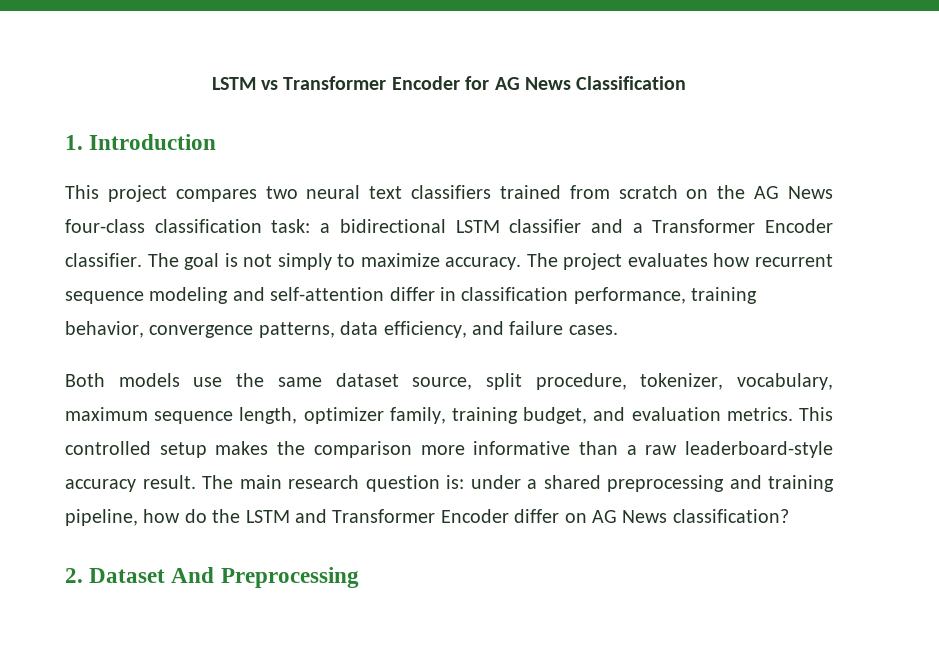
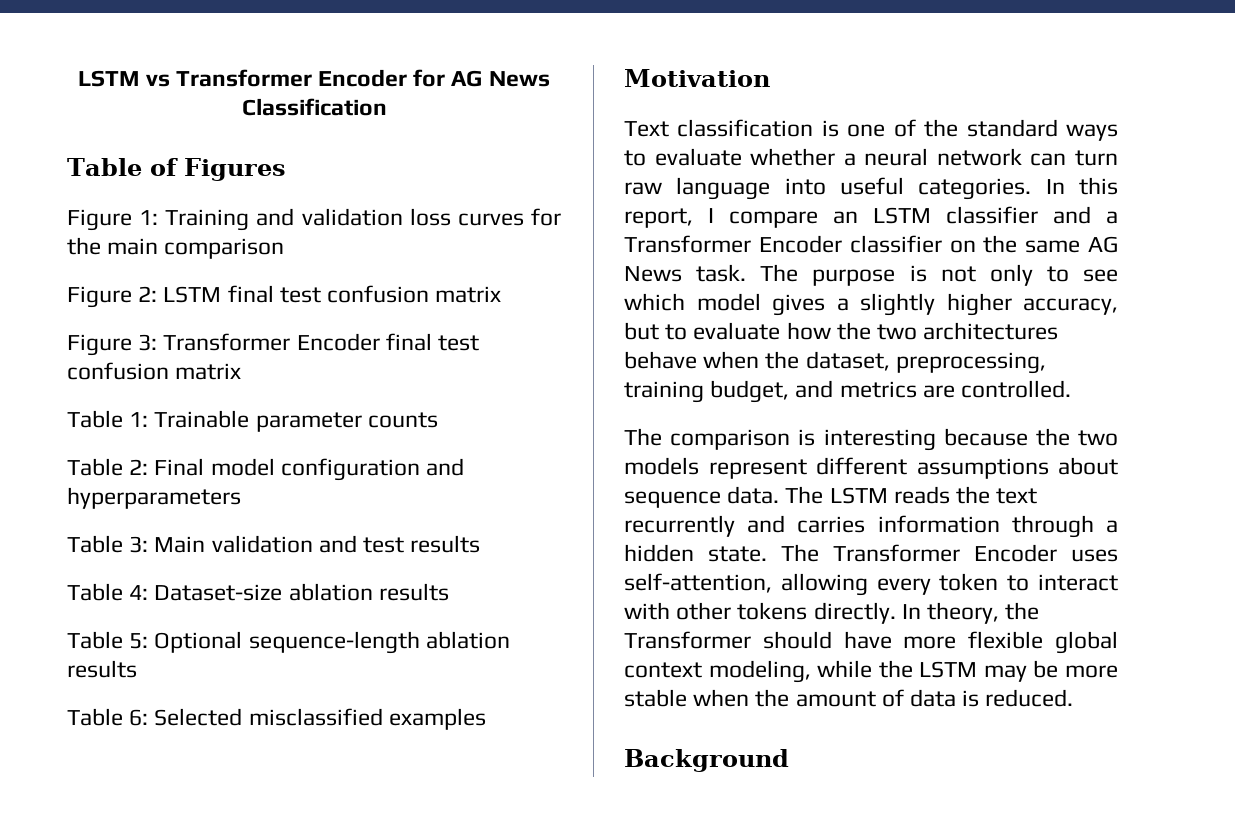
- 1. Introduction
- This project compares two neural text classifiers trained from scratch on the AG News four-class classification task: a bidirectional LSTM classifier and a Transformer Encoder classifier. The goal is not simply to maximize accuracy. The project evaluates how recurrent sequence modeling and self-attention differ in classification performance, training behavior, convergence patterns, data efficiency, and failure cases.
- Both models use the same dataset source, split procedure, tokenizer, vocabulary, maximum sequence length, optimizer family, training budget, and evaluation metrics. This controlled setup makes the comparison more informative than a raw leaderboard-style accuracy result. The main research question is: under a shared preprocessing and training pipeline, how do the LSTM and Transformer Encoder differ on AG News classification?
- 2. Dataset And Preprocessing
+ Table of Figures
+ Figure 1: Training and validation loss curves for the main comparison
+ Figure 2: LSTM final test confusion matrix
+ Figure 3: Transformer Encoder final test confusion matrix
+ Table 1: Trainable parameter counts
+ Table 2: Final model configuration and hyperparameters
+ Table 3: Main validation and test results
+ Table 4: Dataset-size ablation results
+ Table 5: Optional sequence-length ablation results
+ Table 6: Selected misclassified examples
+ Motivation
+ Text classification is one of the standard ways to evaluate whether a neural network can turn raw language into useful categories. In this report, I compare an LSTM classifier and a Transformer Encoder classifier on the same AG News task. The purpose is not only to see which model gives a slightly higher accuracy, but to evaluate how the two architectures behave when the dataset, preprocessing, training budget, and metrics are controlled.
+ The comparison is interesting because the two models represent different assumptions about sequence data. The LSTM reads the text recurrently and carries information through a hidden state. The Transformer Encoder uses self-attention, allowing every token to interact with other tokens directly. In theory, the Transformer should have more flexible global context modeling, while the LSTM may be more stable when the amount of data is reduced.
+ Background

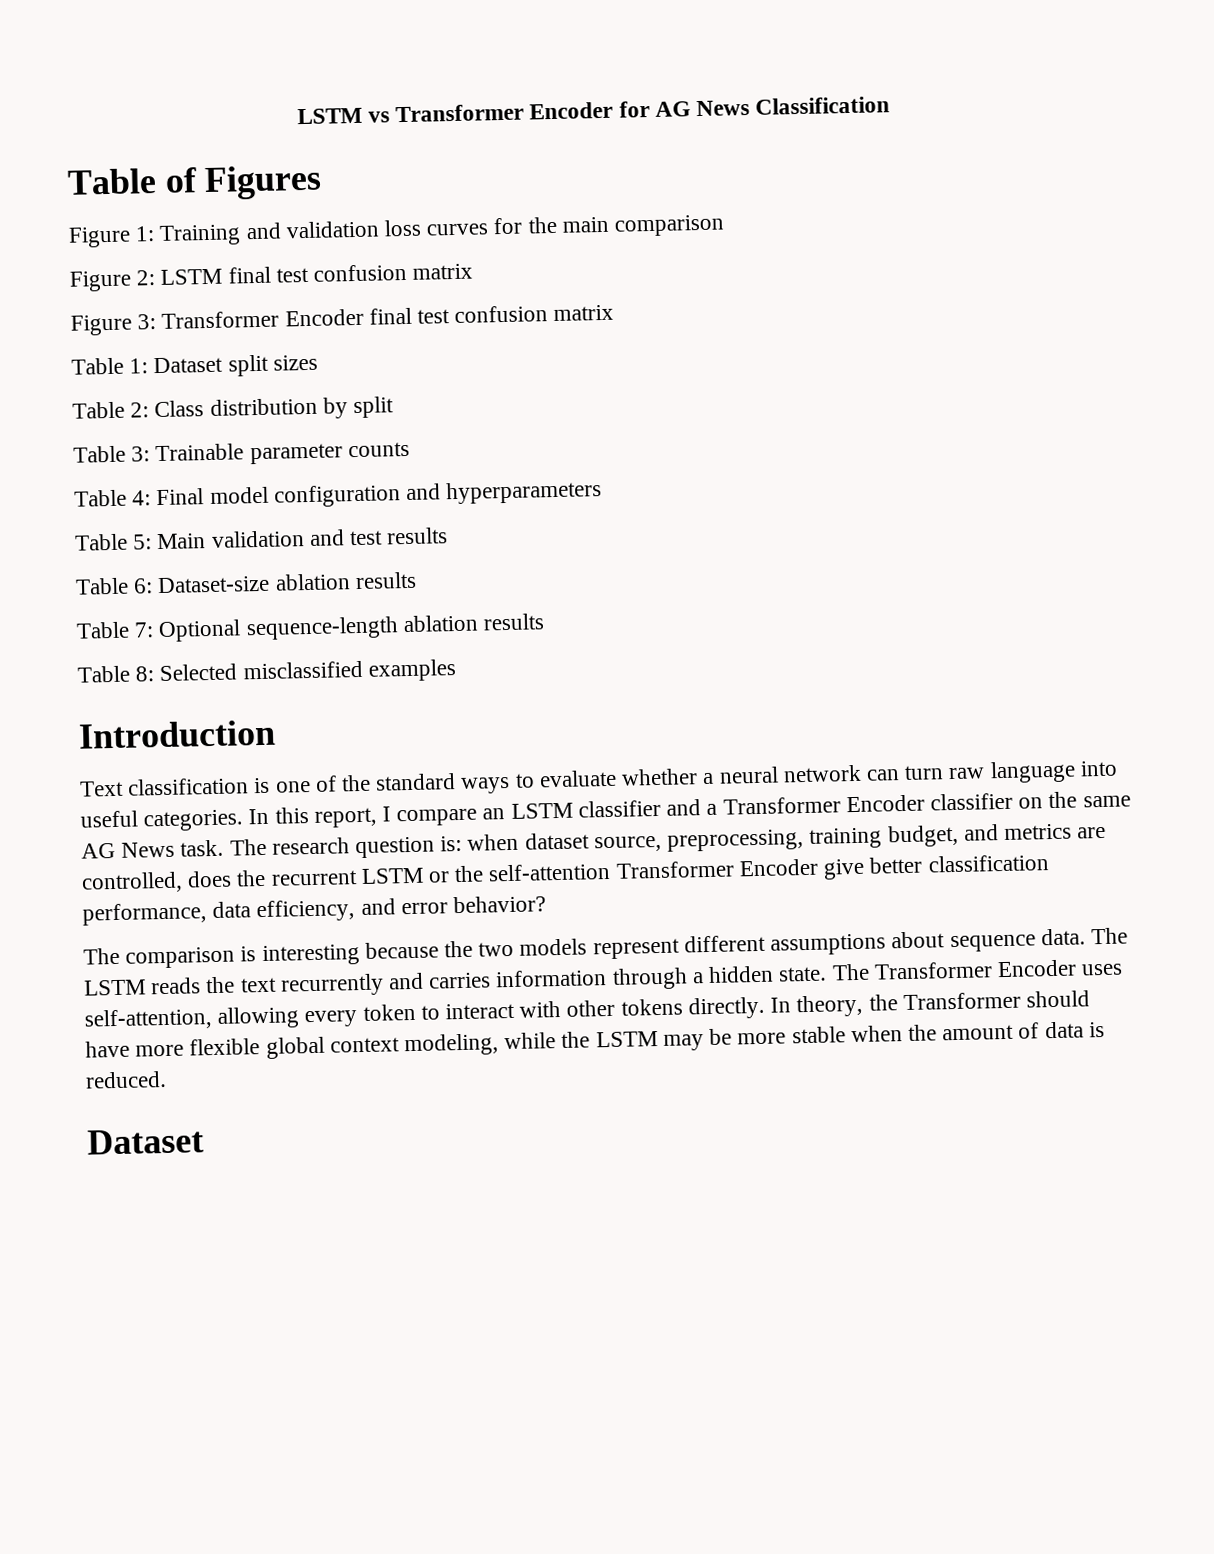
- Table 1: Trainable parameter counts
+ Table 1: Dataset split sizes
+ Table 2: Class distribution by split
+ Table 3: Trainable parameter counts
- Table 2: Final model configuration and hyperparameters
+ Table 4: Final model configuration and hyperparameters
- Table 3: Main validation and test results
+ Table 5: Main validation and test results
- Table 4: Dataset-size ablation results
+ Table 6: Dataset-size ablation results
- Table 5: Optional sequence-length ablation results
+ Table 7: Optional sequence-length ablation results
- Table 6: Selected misclassified examples
+ Table 8: Selected misclassified examples
- Motivation
+ Introduction
- The purpose is not only to see which model gives a slightly higher accuracy, but to evaluate how the two architectures behave when the dataset, preprocessing, training budget, and metrics are controlled.
+ The research question is: when dataset source, preprocessing, training budget, and metrics are controlled, does the recurrent LSTM or the self-attention Transformer Encoder give better classification performance, data efficiency, and error behavior?
  In theory, the Transformer should have more flexible global context modeling, while the LSTM may be more stable when the amount of data is reduced.
- Background
+ Dataset

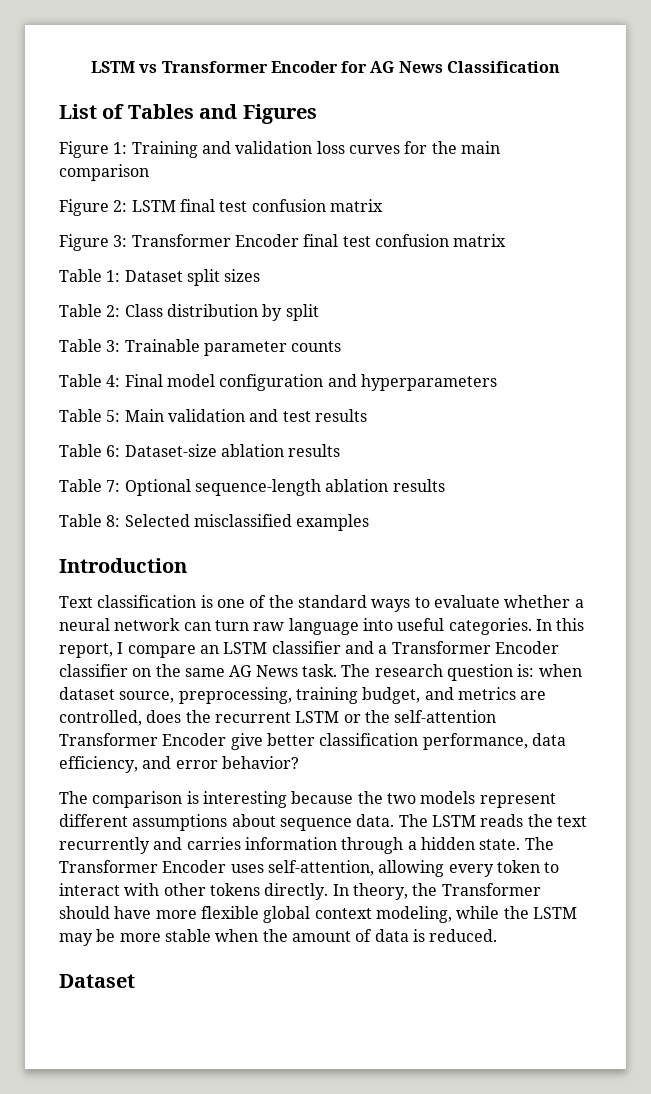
- Table of Figures
+ List of Tables and Figures

